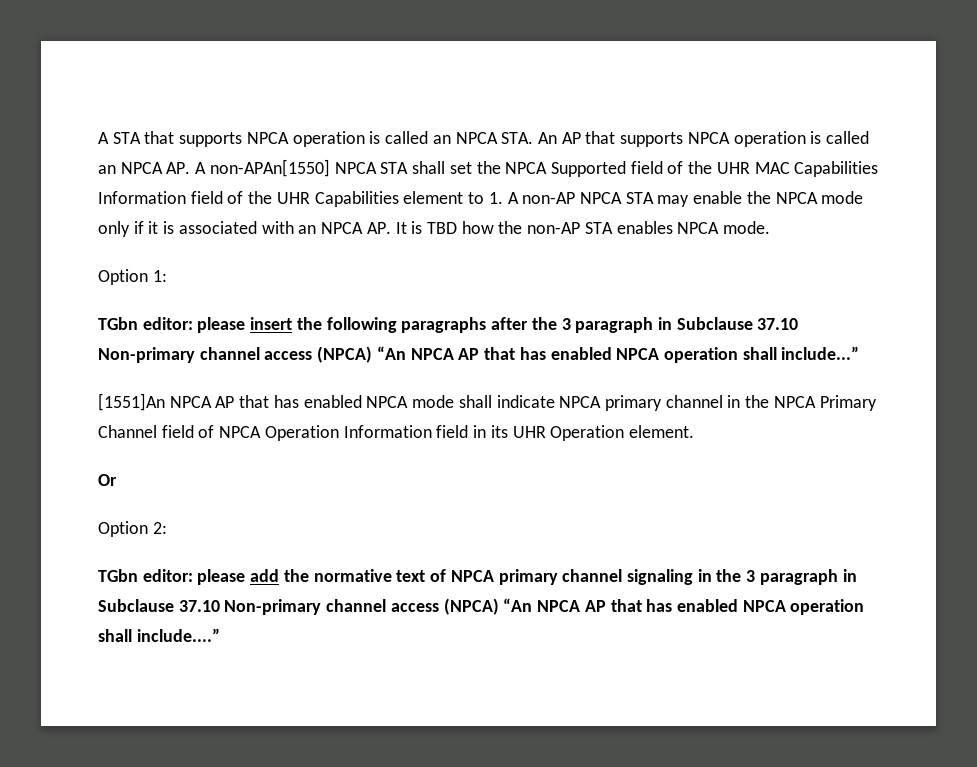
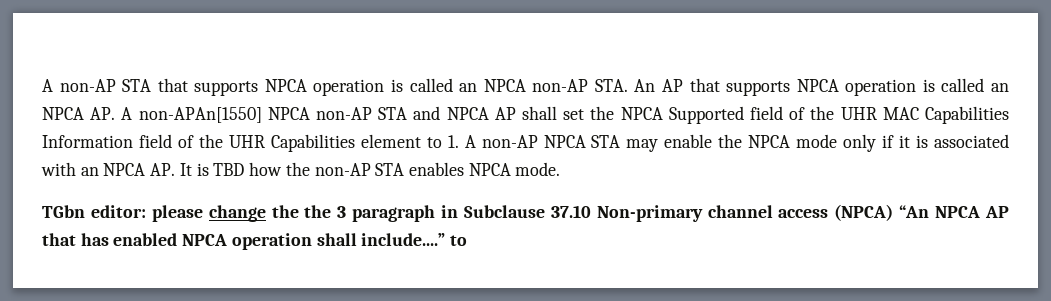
- A STA that supports NPCA operation is called an NPCA STA. An AP that supports NPCA operation is called an NPCA AP. A non-APAn[1550] NPCA STA shall set the NPCA Supported field of the UHR MAC Capabilities Information field of the UHR Capabilities element to 1. A non-AP NPCA STA may enable the NPCA mode only if it is associated with an NPCA AP. It is TBD how the non-AP STA enables NPCA mode.
+ A non-AP STA that supports NPCA operation is called an NPCA non-AP STA. An AP that supports NPCA operation is called an NPCA AP. A non-APAn[1550] NPCA non-AP STA and NPCA AP shall set the NPCA Supported field of the UHR MAC Capabilities Information field of the UHR Capabilities element to 1. A non-AP NPCA STA may enable the NPCA mode only if it is associated with an NPCA AP. It is TBD how the non-AP STA enables NPCA mode.
- Option 1:
- TGbn editor: please insert the following paragraphs after the 3 paragraph in Subclause 37.10 Non-primary channel access (NPCA) “An NPCA AP that has enabled NPCA operation shall include...”
- [1551]An NPCA AP that has enabled NPCA mode shall indicate NPCA primary channel in the NPCA Primary Channel field of NPCA Operation Information field in its UHR Operation element.
- Or
- Option 2:
- TGbn editor: please add the normative text of NPCA primary channel signaling in the 3 paragraph in Subclause 37.10 Non-primary channel access (NPCA) “An NPCA AP that has enabled NPCA operation shall include....”
+ TGbn editor: please change the the 3 paragraph in Subclause 37.10 Non-primary channel access (NPCA) “An NPCA AP that has enabled NPCA operation shall include....” to

